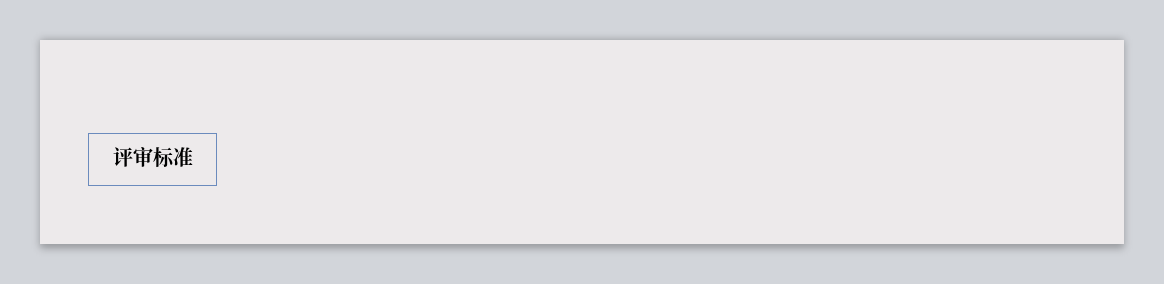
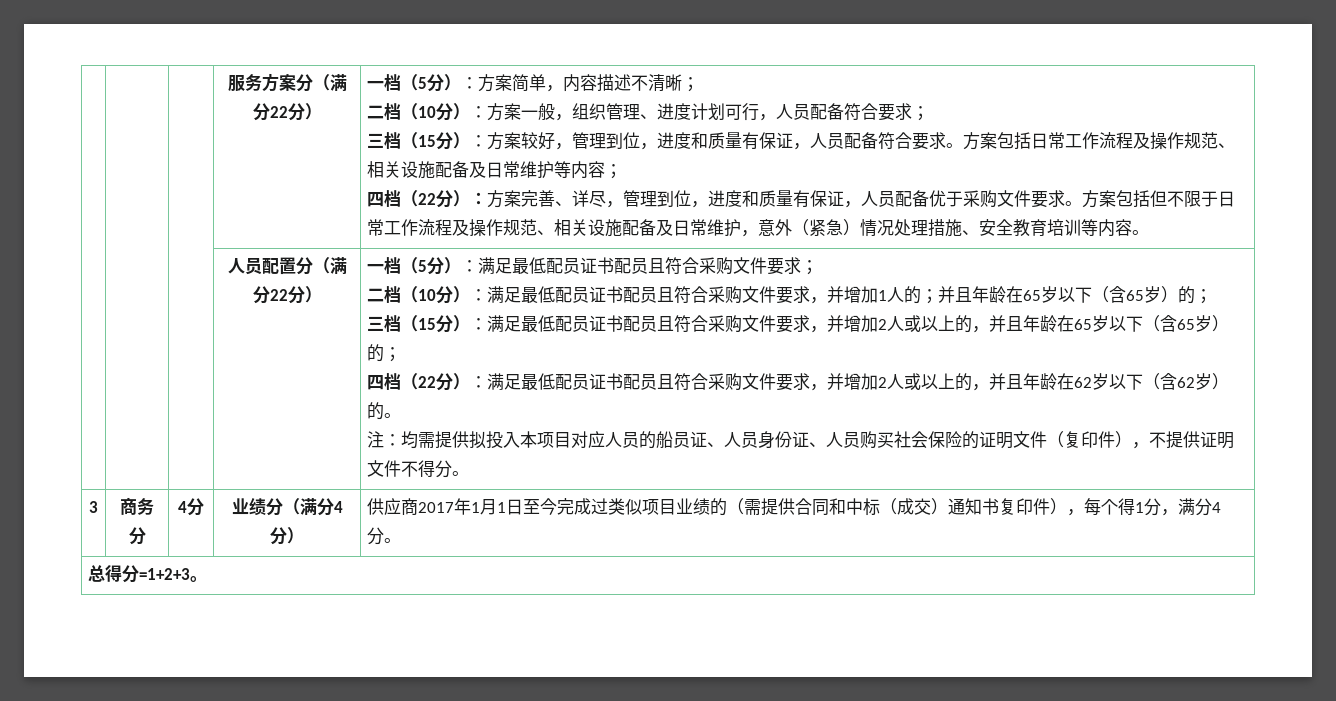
- 评审标准
+ 服务方案分（满分22分） | 一档（5分）：方案简单，内容描述不清晰；
+ 二档（10分）：方案一般，组织管理、进度计划可行，人员配备符合要求；
+ 三档（15分）：方案较好，管理到位，进度和质量有保证，人员配备符合要求。方案包括日常工作流程及操作规范、相关设施配备及日常维护等内容；
+ 四档（22分）：方案完善、详尽，管理到位，进度和质量有保证，人员配备优于采购文件要求。方案包括但不限于日常工作流程及操作规范、相关设施配备及日常维护，意外（紧急）情况处理措施、安全教育培训等内容。
+ | | | 人员配置分（满分22分） | 一档（5分）：满足最低配员证书配员且符合采购文件要求；
+ 二档（10分）：满足最低配员证书配员且符合采购文件要求，并增加1人的；并且年龄在65岁以下（含65岁）的；
+ 三档（15分）：满足最低配员证书配员且符合采购文件要求，并增加2人或以上的，并且年龄在65岁以下（含65岁）的；
+ 四档（22分）：满足最低配员证书配员且符合采购文件要求，并增加2人或以上的，并且年龄在62岁以下（含62岁）的。
+ 注：均需提供拟投入本项目对应人员的船员证、人员身份证、人员购买社会保险的证明文件（复印件），不提供证明文件不得分。
+ 3 | 商务分 | 4分 | 业绩分（满分4分） | 供应商2017年1月1日至今完成过类似项目业绩的（需提供合同和中标（成交）通知书复印件），每个得1分，满分4分。
+ 总得分=1+2+3。

